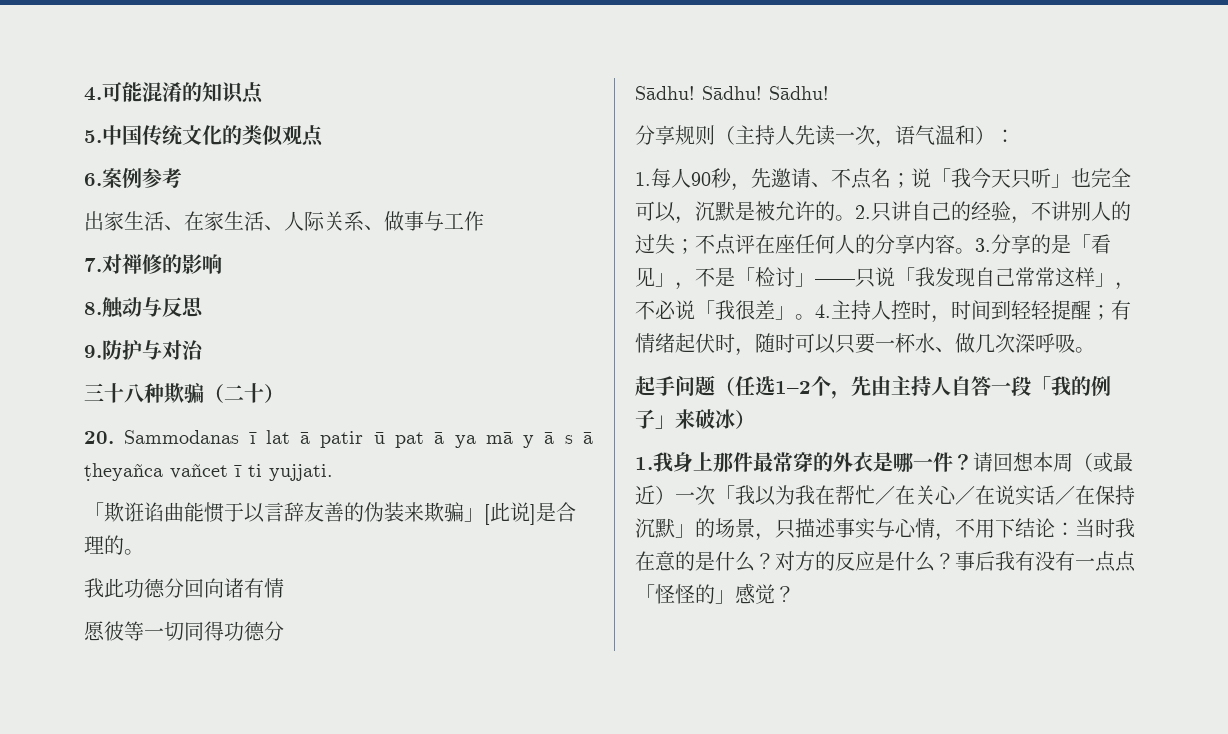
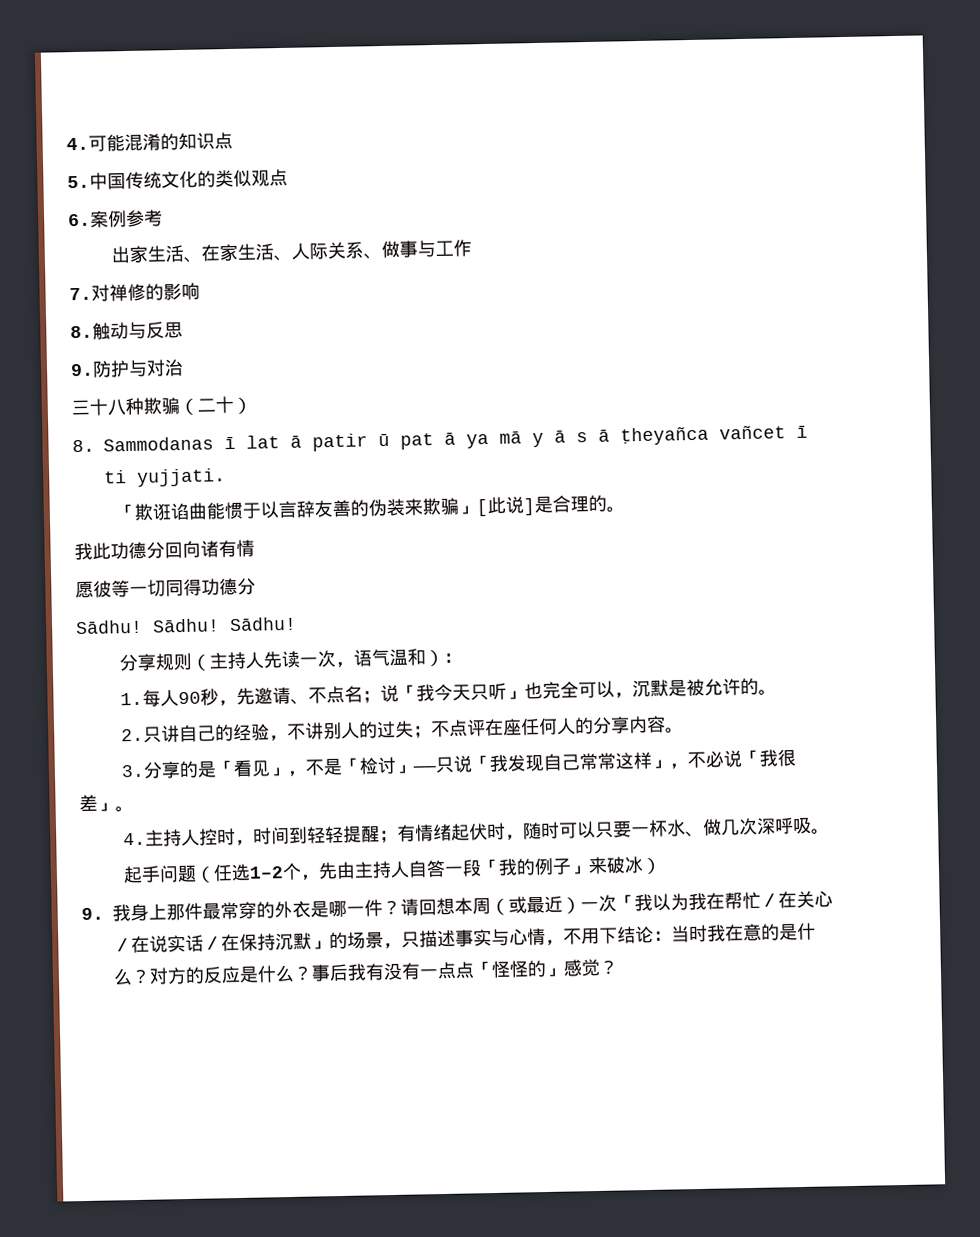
- 20. Sammodanas ī lat ā patir ū pat ā ya mā y ā s ā ṭheyañca vañcet ī ti yujjati.
+ 8. Sammodanas ī lat ā patir ū pat ā ya mā y ā s ā ṭheyañca vañcet ī ti yujjati.
- 说「我今天只听」也完全可以，沉默是被允许的。2.只讲自己的经验，不讲别人的过失；
+ 说「我今天只听」也完全可以，沉默是被允许的。
+ 2.只讲自己的经验，不讲别人的过失；
- 不点评在座任何人的分享内容。3.分享的是「看见」，不是「检讨」——只说「我发现自己常常这样」，不必说「我很差」。4.主持人控时，时间到轻轻提醒；
+ 不点评在座任何人的分享内容。
+ 3.分享的是「看见」，不是「检讨」——只说「我发现自己常常这样」，不必说「我很差」。
+ 4.主持人控时，时间到轻轻提醒；
- 1.我身上那件最常穿的外衣是哪一件？
+ 9.我身上那件最常穿的外衣是哪一件？

